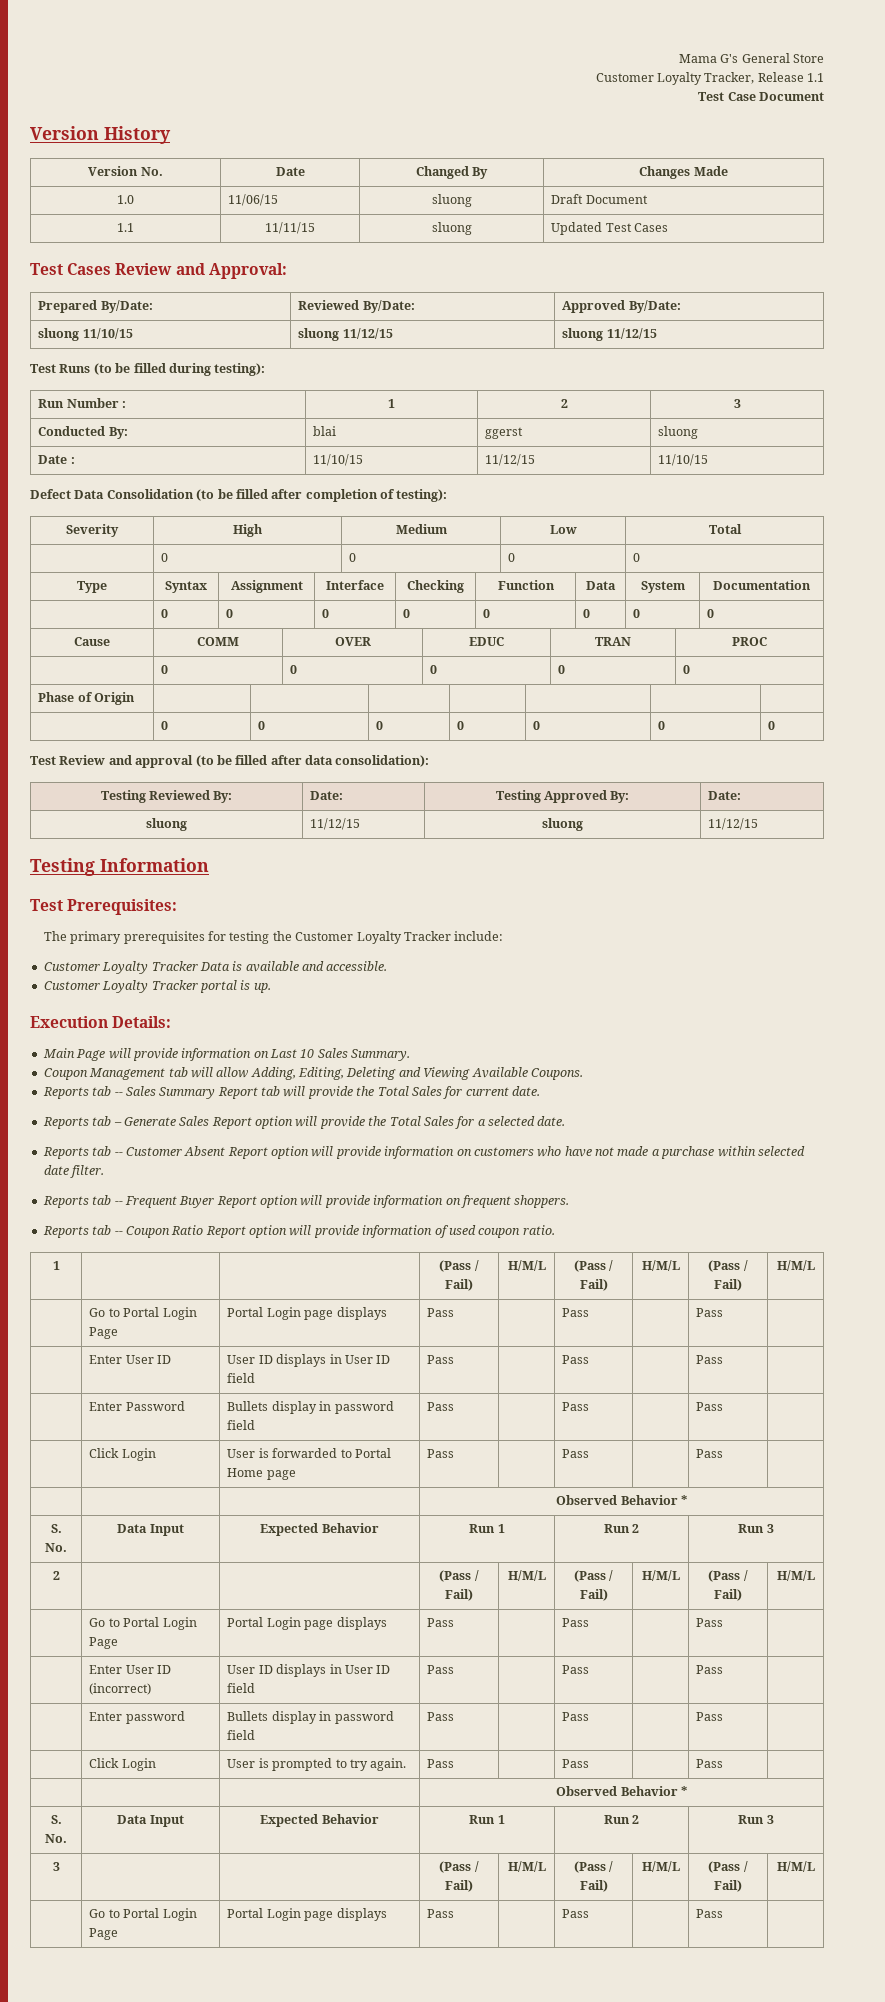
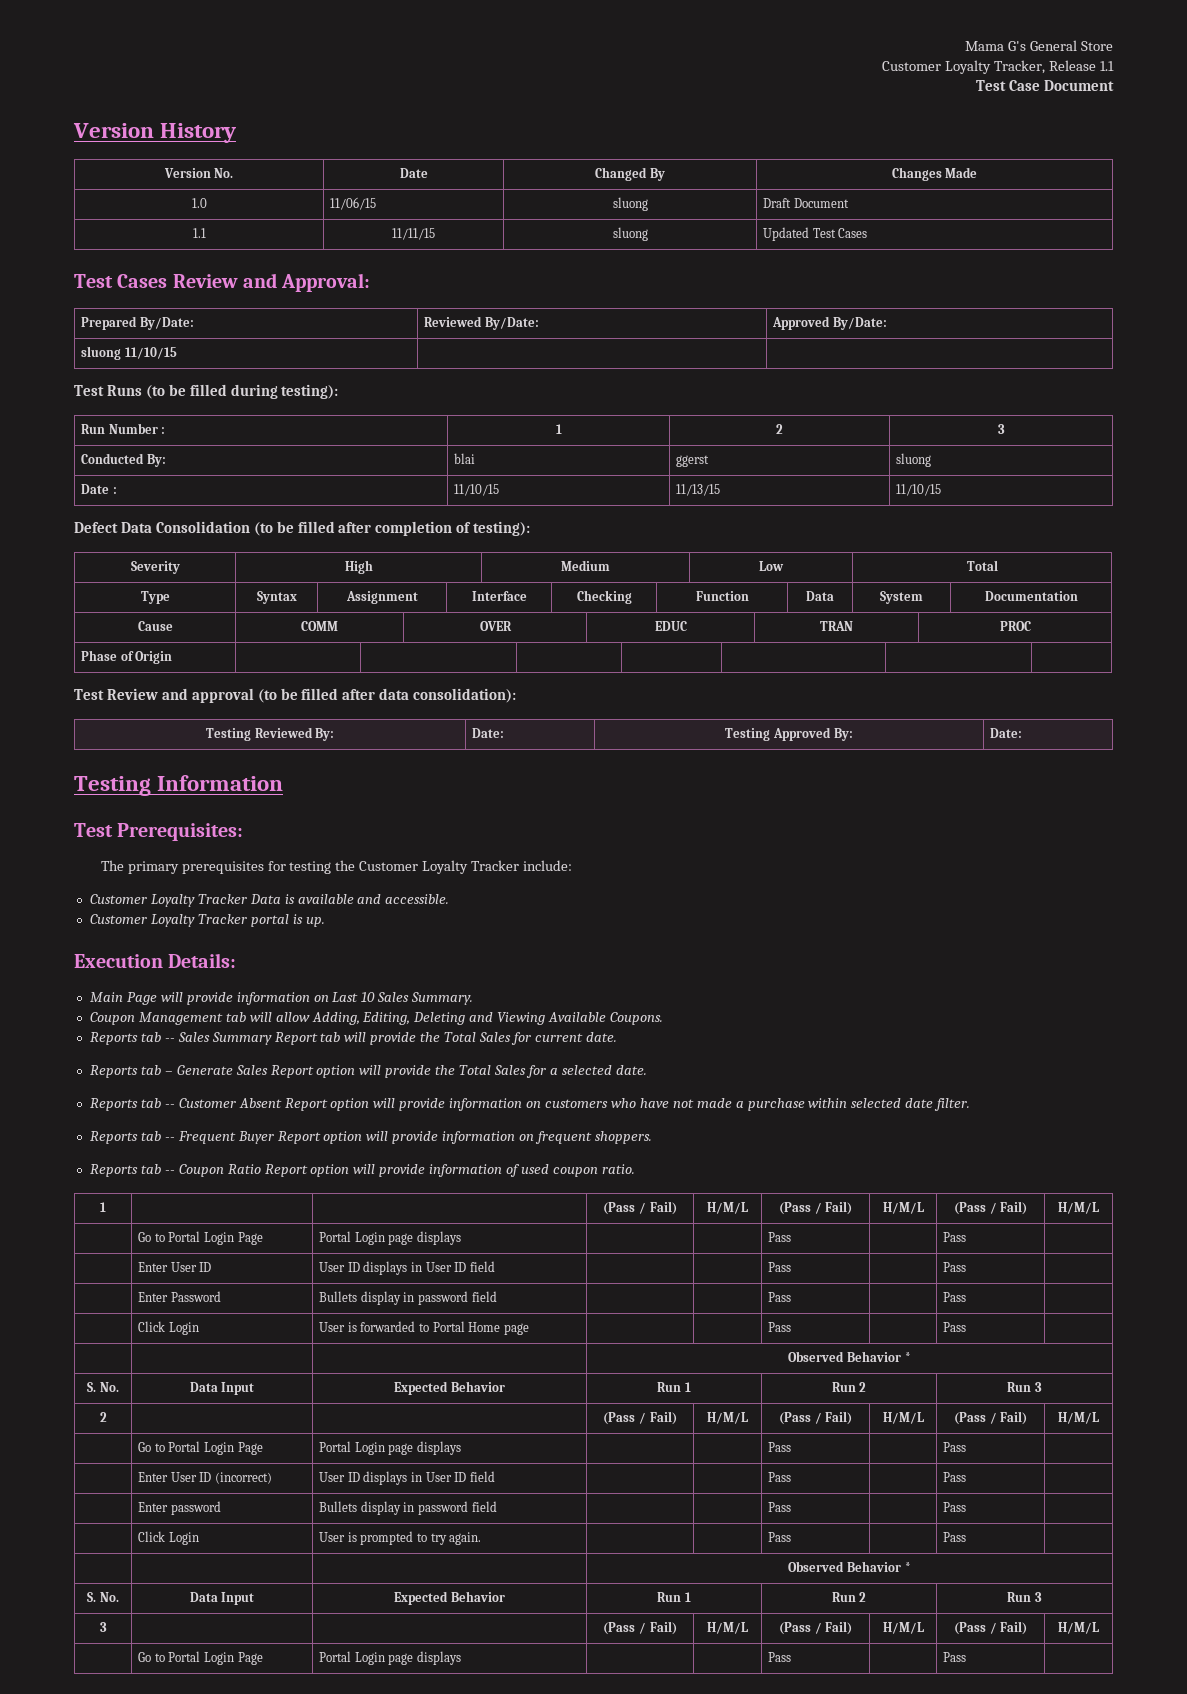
- sluong 11/10/15 | sluong 11/12/15 | sluong 11/12/15
+ sluong 11/10/15 | |
- Date : | 11/10/15 | 11/12/15 | 11/10/15
+ Date : | 11/10/15 | 11/13/15 | 11/10/15
  Severity | High | Medium | Low | Total
- | 0 | 0 | 0 | 0
- | 0 | 0 | 0 | 0 | 0 | 0 | 0 | 0
  Cause | COMM | OVER | EDUC | TRAN | PROC
- | 0 | 0 | 0 | 0 | 0
  Phase of Origin | | | | | | |
- | 0 | 0 | 0 | 0 | 0 | 0 | 0
- sluong | 11/12/15 | sluong | 11/12/15
  1 | | | (Pass / Fail) | H/M/L | (Pass / Fail) | H/M/L | (Pass / Fail) | H/M/L
- | Go to Portal Login Page | Portal Login page displays | Pass | | Pass | | Pass |
+ | Go to Portal Login Page | Portal Login page displays | | | Pass | | Pass |
- | Enter User ID | User ID displays in User ID field | Pass | | Pass | | Pass |
+ | Enter User ID | User ID displays in User ID field | | | Pass | | Pass |
- | Enter Password | Bullets display in password field | Pass | | Pass | | Pass |
+ | Enter Password | Bullets display in password field | | | Pass | | Pass |
- | Click Login | User is forwarded to Portal Home page | Pass | | Pass | | Pass |
+ | Click Login | User is forwarded to Portal Home page | | | Pass | | Pass |
  2 | | | (Pass / Fail) | H/M/L | (Pass / Fail) | H/M/L | (Pass / Fail) | H/M/L
- | Go to Portal Login Page | Portal Login page displays | Pass | | Pass | | Pass |
+ | Go to Portal Login Page | Portal Login page displays | | | Pass | | Pass |
- | Enter User ID (incorrect) | User ID displays in User ID field | Pass | | Pass | | Pass |
+ | Enter User ID (incorrect) | User ID displays in User ID field | | | Pass | | Pass |
- | Enter password | Bullets display in password field | Pass | | Pass | | Pass |
+ | Enter password | Bullets display in password field | | | Pass | | Pass |
- | Click Login | User is prompted to try again. | Pass | | Pass | | Pass |
+ | Click Login | User is prompted to try again. | | | Pass | | Pass |
  3 | | | (Pass / Fail) | H/M/L | (Pass / Fail) | H/M/L | (Pass / Fail) | H/M/L
- | Go to Portal Login Page | Portal Login page displays | Pass | | Pass | | Pass |
+ | Go to Portal Login Page | Portal Login page displays | | | Pass | | Pass |

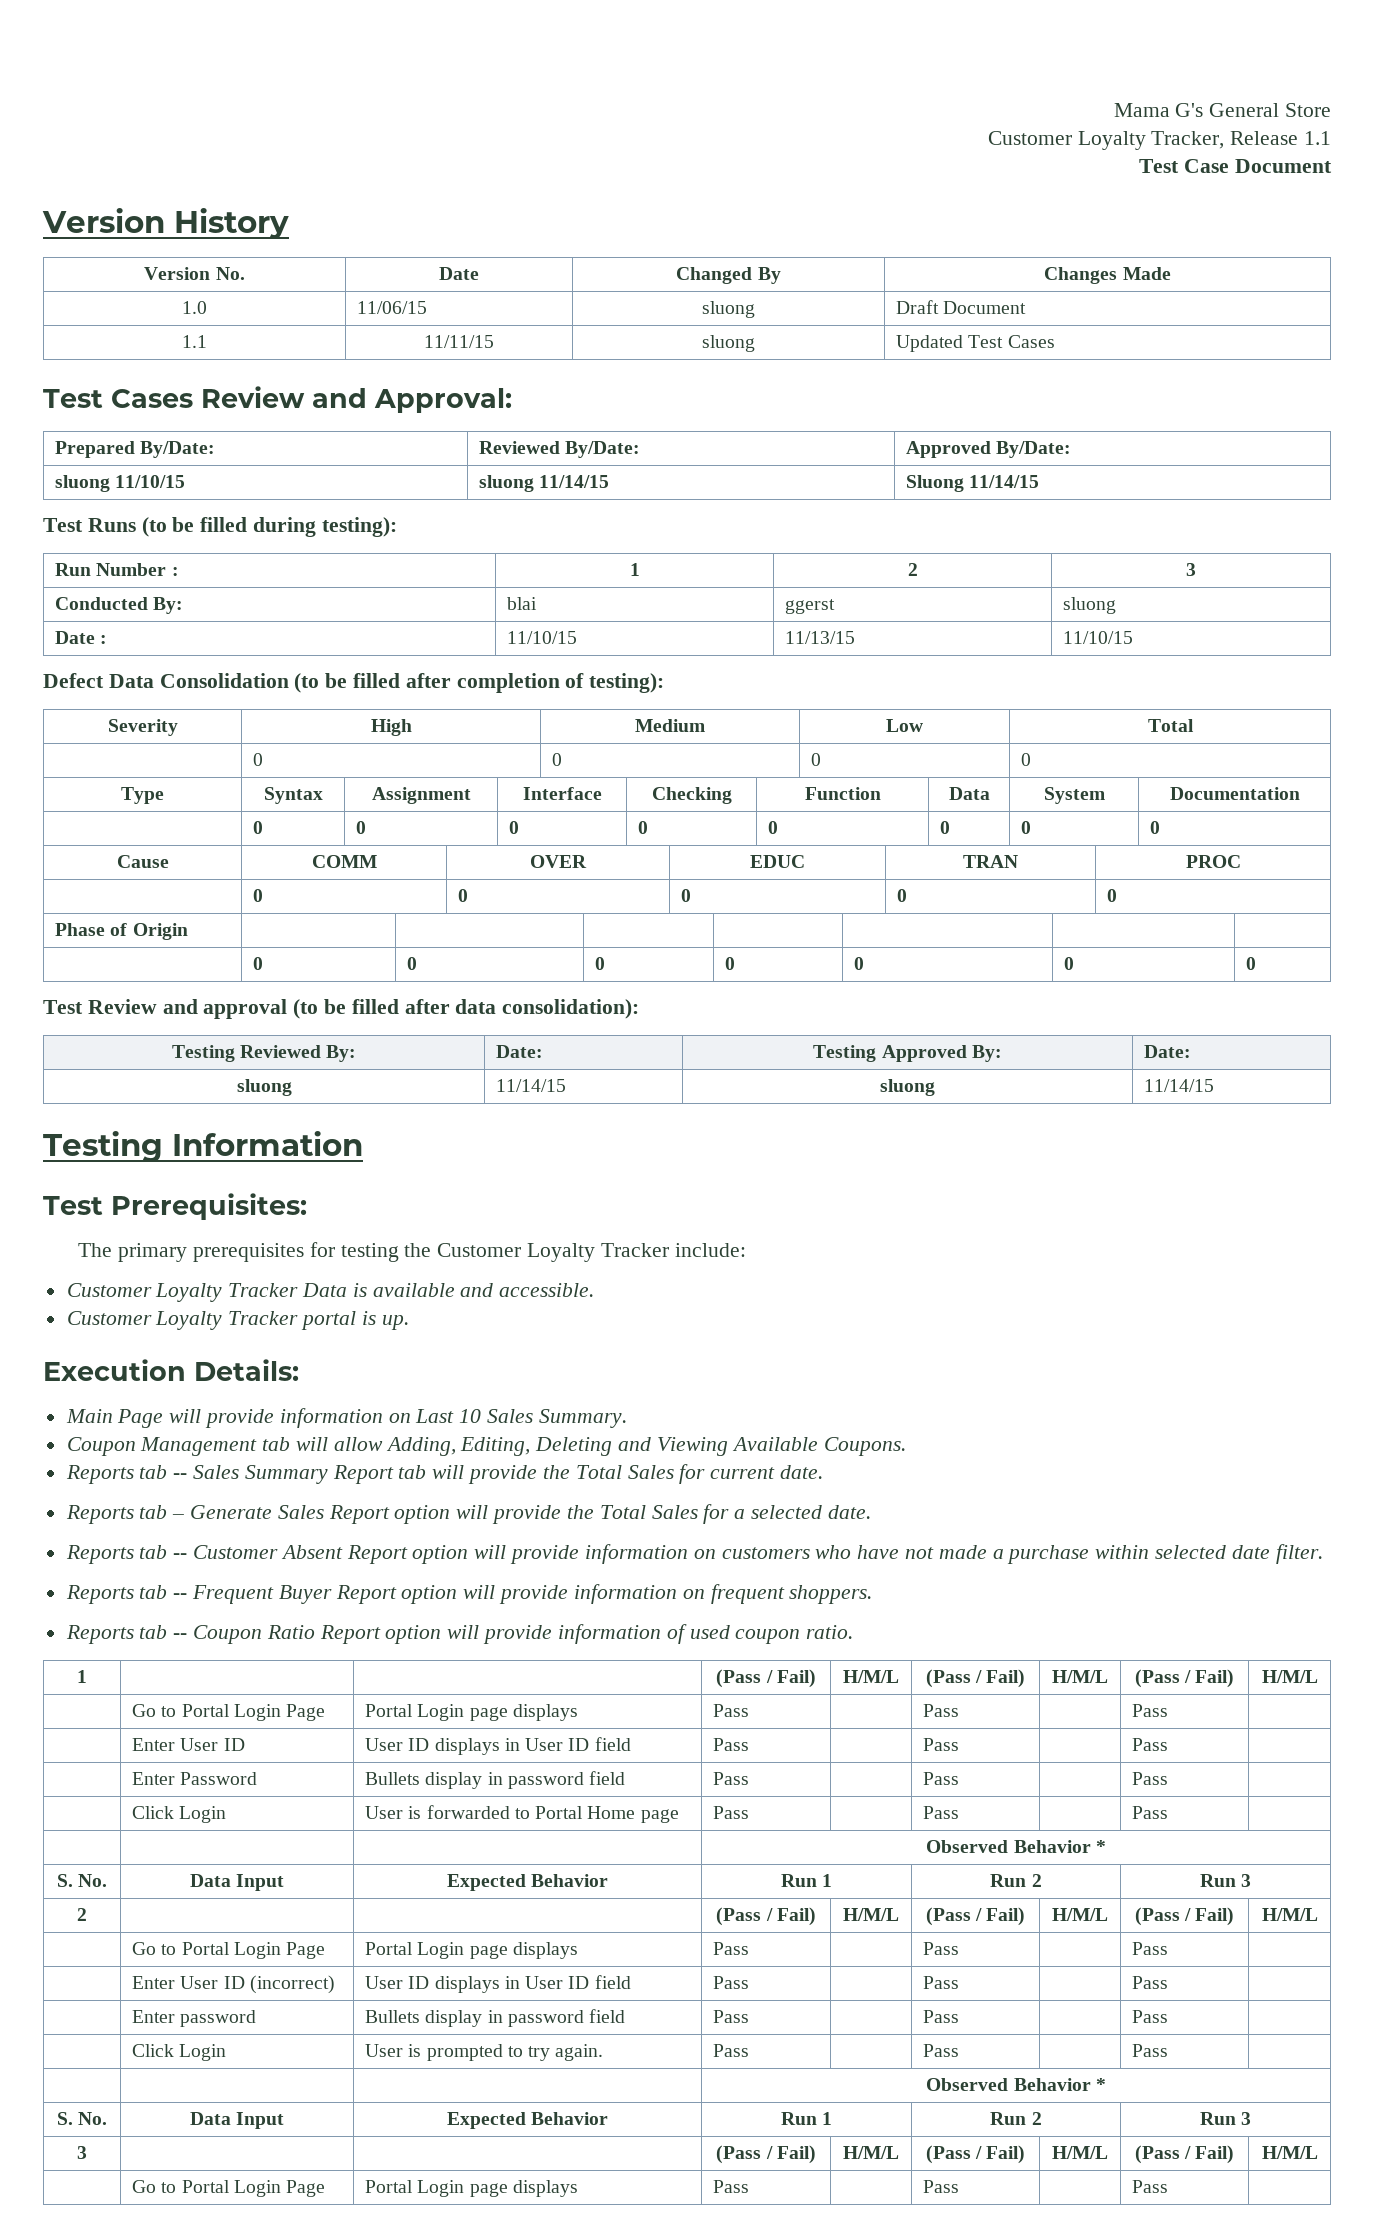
- sluong 11/10/15 | |
+ sluong 11/10/15 | sluong 11/14/15 | Sluong 11/14/15
  Severity | High | Medium | Low | Total
+ | 0 | 0 | 0 | 0
+ | 0 | 0 | 0 | 0 | 0 | 0 | 0 | 0
  Cause | COMM | OVER | EDUC | TRAN | PROC
+ | 0 | 0 | 0 | 0 | 0
  Phase of Origin | | | | | | |
+ | 0 | 0 | 0 | 0 | 0 | 0 | 0
+ sluong | 11/14/15 | sluong | 11/14/15
  1 | | | (Pass / Fail) | H/M/L | (Pass / Fail) | H/M/L | (Pass / Fail) | H/M/L
- | Go to Portal Login Page | Portal Login page displays | | | Pass | | Pass |
+ | Go to Portal Login Page | Portal Login page displays | Pass | | Pass | | Pass |
- | Enter User ID | User ID displays in User ID field | | | Pass | | Pass |
+ | Enter User ID | User ID displays in User ID field | Pass | | Pass | | Pass |
- | Enter Password | Bullets display in password field | | | Pass | | Pass |
+ | Enter Password | Bullets display in password field | Pass | | Pass | | Pass |
- | Click Login | User is forwarded to Portal Home page | | | Pass | | Pass |
+ | Click Login | User is forwarded to Portal Home page | Pass | | Pass | | Pass |
  2 | | | (Pass / Fail) | H/M/L | (Pass / Fail) | H/M/L | (Pass / Fail) | H/M/L
- | Go to Portal Login Page | Portal Login page displays | | | Pass | | Pass |
+ | Go to Portal Login Page | Portal Login page displays | Pass | | Pass | | Pass |
- | Enter User ID (incorrect) | User ID displays in User ID field | | | Pass | | Pass |
+ | Enter User ID (incorrect) | User ID displays in User ID field | Pass | | Pass | | Pass |
- | Enter password | Bullets display in password field | | | Pass | | Pass |
+ | Enter password | Bullets display in password field | Pass | | Pass | | Pass |
- | Click Login | User is prompted to try again. | | | Pass | | Pass |
+ | Click Login | User is prompted to try again. | Pass | | Pass | | Pass |
  3 | | | (Pass / Fail) | H/M/L | (Pass / Fail) | H/M/L | (Pass / Fail) | H/M/L
- | Go to Portal Login Page | Portal Login page displays | | | Pass | | Pass |
+ | Go to Portal Login Page | Portal Login page displays | Pass | | Pass | | Pass |

